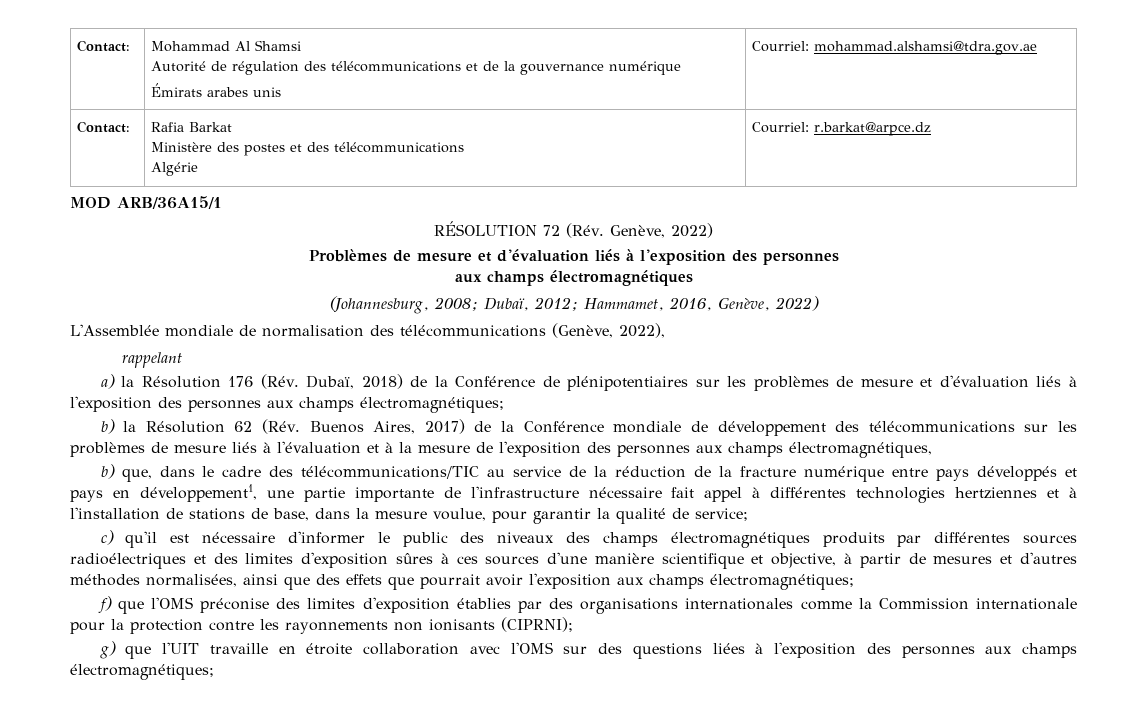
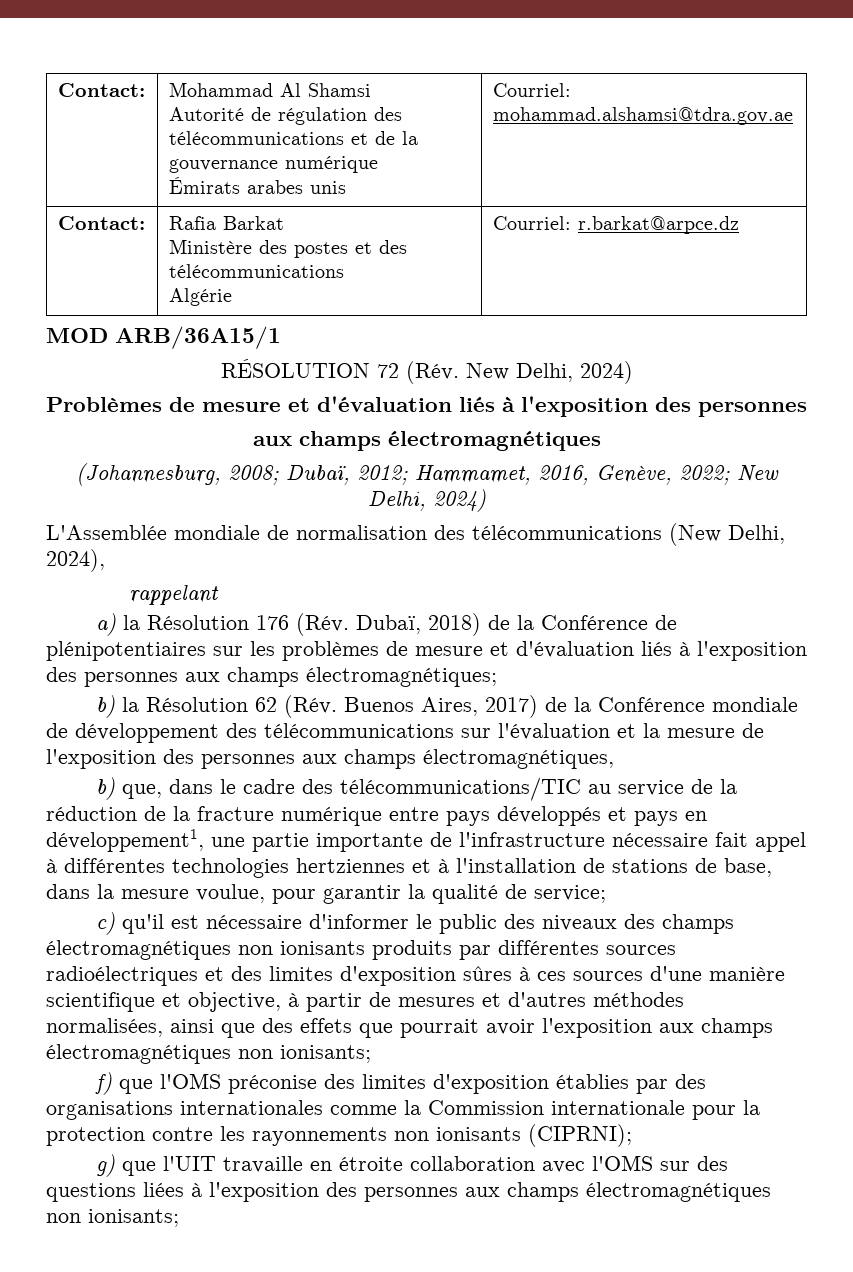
- RÉSOLUTION 72 (Rév. Genève, 2022)
+ RÉSOLUTION 72 (Rév. New Delhi, 2024)
- (Johannesburg, 2008; Dubaï, 2012; Hammamet, 2016, Genève, 2022)
+ (Johannesburg, 2008; Dubaï, 2012; Hammamet, 2016, Genève, 2022; New Delhi, 2024)
- L'Assemblée mondiale de normalisation des télécommunications (Genève, 2022),
+ L'Assemblée mondiale de normalisation des télécommunications (New Delhi, 2024),
- b) la Résolution 62 (Rév. Buenos Aires, 2017) de la Conférence mondiale de développement des télécommunications sur les problèmes de mesure liés à l'évaluation et à la mesure de l'exposition des personnes aux champs électromagnétiques,
+ b) la Résolution 62 (Rév. Buenos Aires, 2017) de la Conférence mondiale de développement des télécommunications sur l'évaluation et la mesure de l'exposition des personnes aux champs électromagnétiques,
- c) qu'il est nécessaire d'informer le public des niveaux des champs électromagnétiques produits par différentes sources radioélectriques et des limites d'exposition sûres à ces sources d'une manière scientifique et objective, à partir de mesures et d'autres méthodes normalisées, ainsi que des effets que pourrait avoir l'exposition aux champs électromagnétiques;
+ c) qu'il est nécessaire d'informer le public des niveaux des champs électromagnétiques non ionisants produits par différentes sources radioélectriques et des limites d'exposition sûres à ces sources d'une manière scientifique et objective, à partir de mesures et d'autres méthodes normalisées, ainsi que des effets que pourrait avoir l'exposition aux champs électromagnétiques non ionisants;
- g) que l'UIT travaille en étroite collaboration avec l'OMS sur des questions liées à l'exposition des personnes aux champs électromagnétiques;
+ g) que l'UIT travaille en étroite collaboration avec l'OMS sur des questions liées à l'exposition des personnes aux champs électromagnétiques non ionisants;

